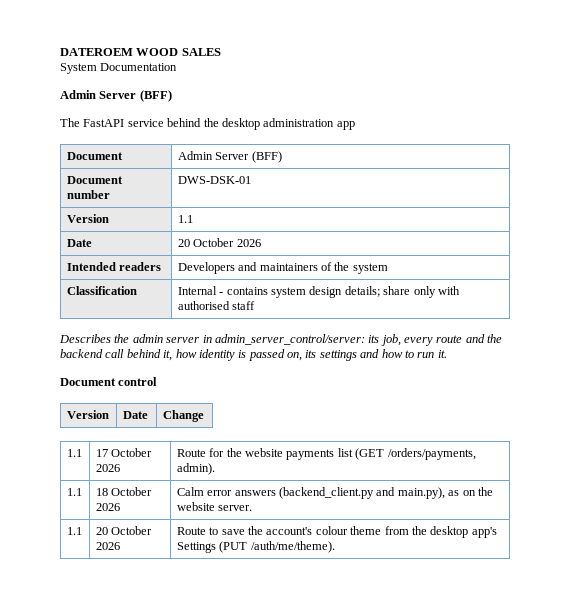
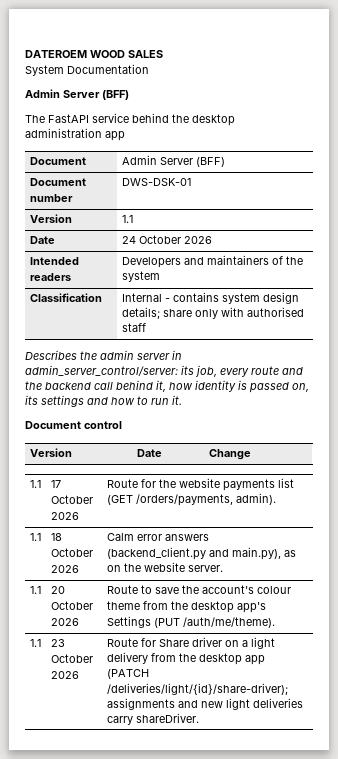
- Date | 20 October 2026
+ Date | 24 October 2026
+ 1.1 | 23 October 2026 | Route for Share driver on a light delivery from the desktop app (PATCH /deliveries/light/{id}/share-driver); assignments and new light deliveries carry shareDriver.

